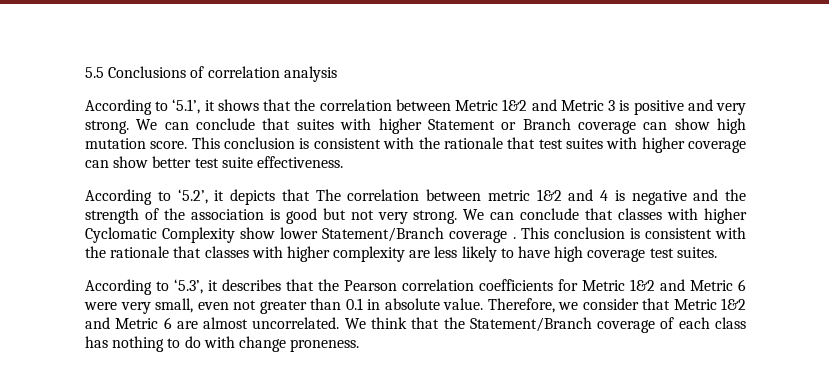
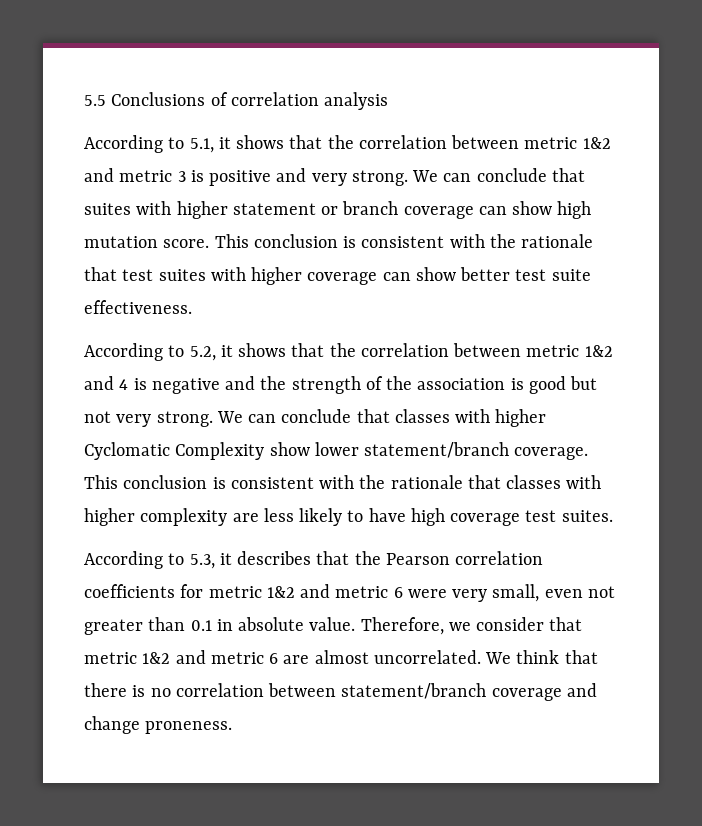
- According to ‘5.1’, it shows that the correlation between Metric 1&2 and Metric 3 is positive and very strong.
+ According to 5.1, it shows that the correlation between metric 1&2 and metric 3 is positive and very strong.
- We can conclude that suites with higher Statement or Branch coverage can show high mutation score.
+ We can conclude that suites with higher statement or branch coverage can show high mutation score.
- According to ‘5.2’, it depicts that The correlation between metric 1&2 and 4 is negative and the strength of the association is good but not very strong.
+ According to 5.2, it shows that the correlation between metric 1&2 and 4 is negative and the strength of the association is good but not very strong.
- We can conclude that classes with higher Cyclomatic Complexity show lower Statement/Branch coverage .
+ We can conclude that classes with higher Cyclomatic Complexity show lower statement/branch coverage.
- According to ‘5.3’, it describes that the Pearson correlation coefficients for Metric 1&2 and Metric 6 were very small, even not greater than 0.1 in absolute value.
+ According to 5.3, it describes that the Pearson correlation coefficients for metric 1&2 and metric 6 were very small, even not greater than 0.1 in absolute value.
- Therefore, we consider that Metric 1&2 and Metric 6 are almost uncorrelated.
+ Therefore, we consider that metric 1&2 and metric 6 are almost uncorrelated.
- We think that the Statement/Branch coverage of each class has nothing to do with change proneness.
+ We think that there is no correlation between statement/branch coverage and change proneness.

